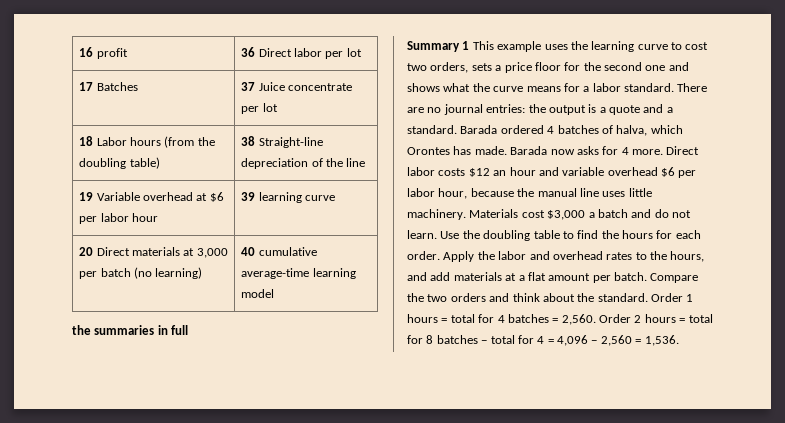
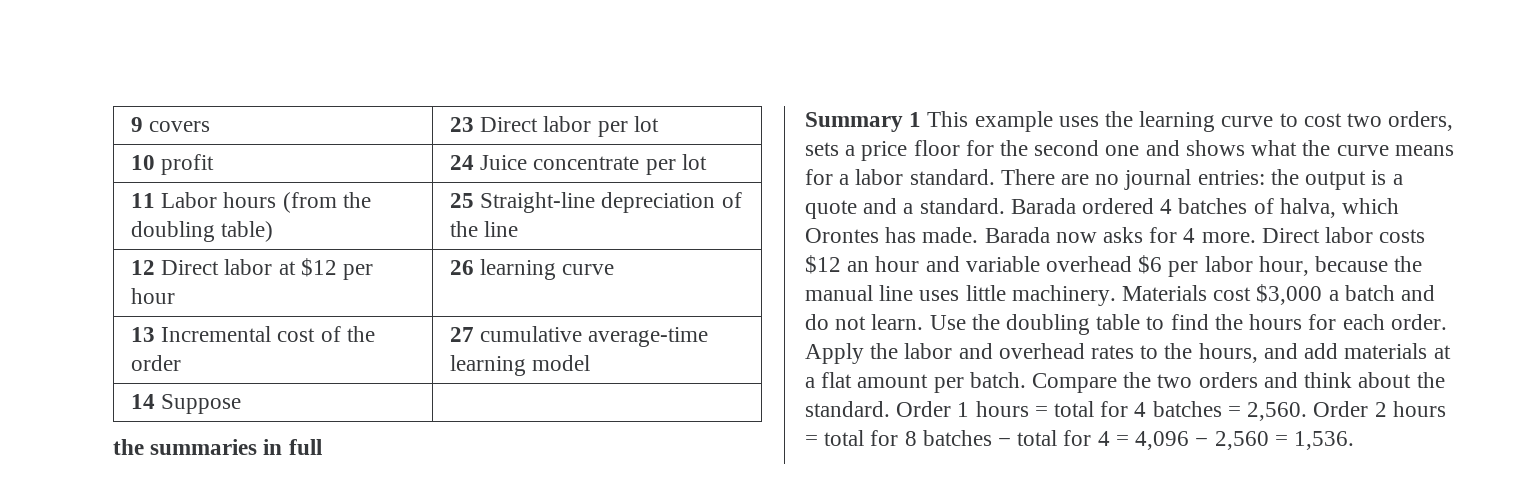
- 16 profit | 36 Direct labor per lot
+ 9 covers | 23 Direct labor per lot
- 17 Batches | 37 Juice concentrate per lot
+ 10 profit | 24 Juice concentrate per lot
- 18 Labor hours (from the doubling table) | 38 Straight-line depreciation of the line
+ 11 Labor hours (from the doubling table) | 25 Straight-line depreciation of the line
- 19 Variable overhead at $6 per labor hour | 39 learning curve
+ 12 Direct labor at $12 per hour | 26 learning curve
- 20 Direct materials at 3,000 per batch (no learning) | 40 cumulative average-time learning model
+ 13 Incremental cost of the order | 27 cumulative average-time learning model
+ 14 Suppose |

